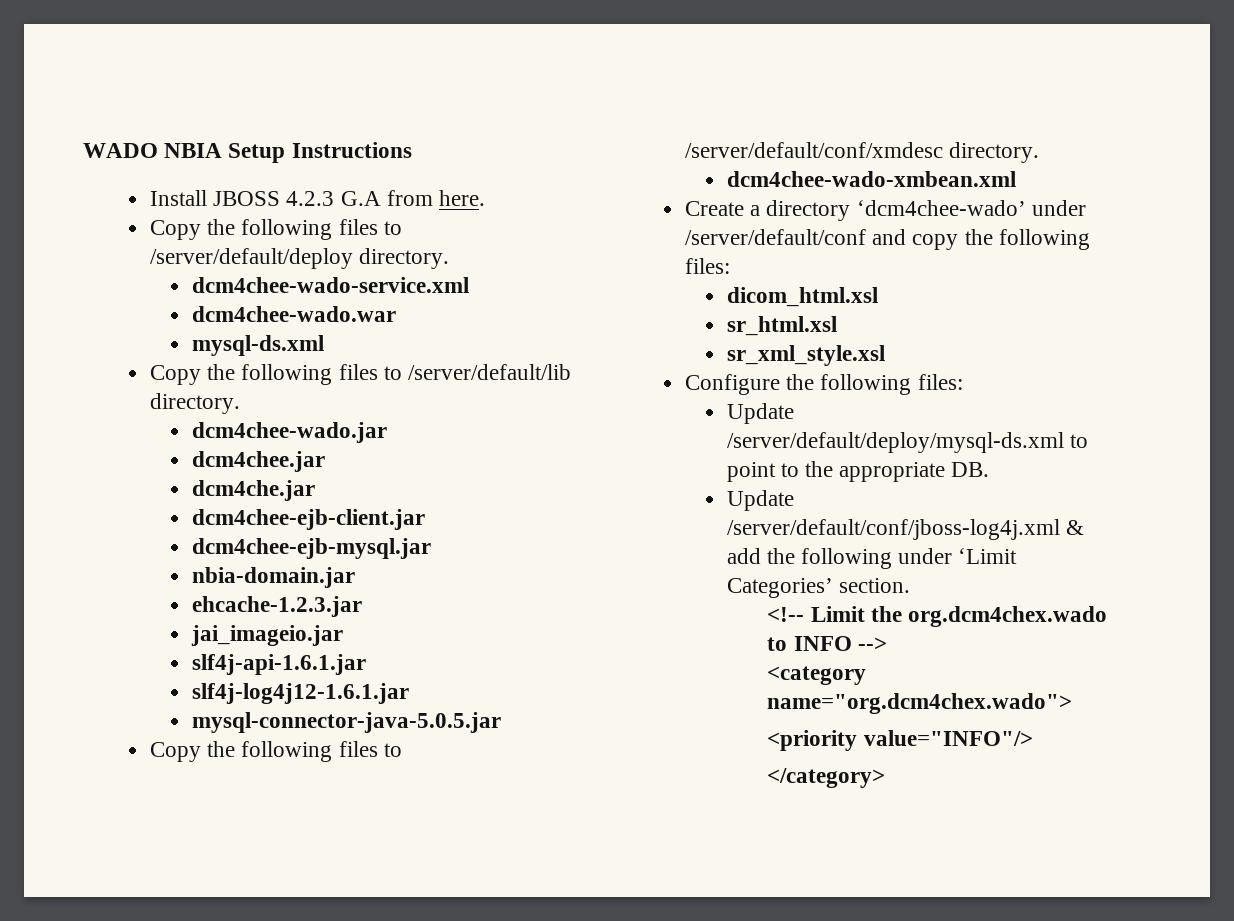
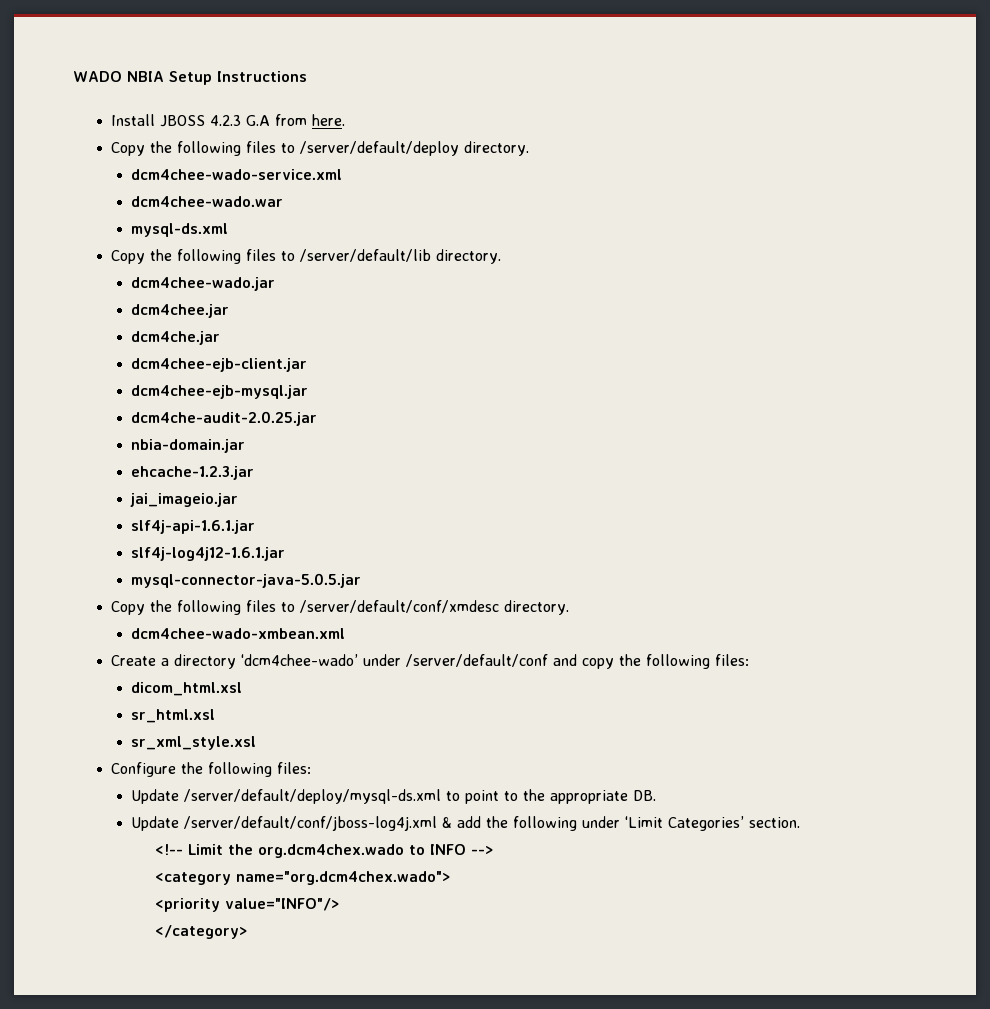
+ dcm4che-audit-2.0.25.jar

